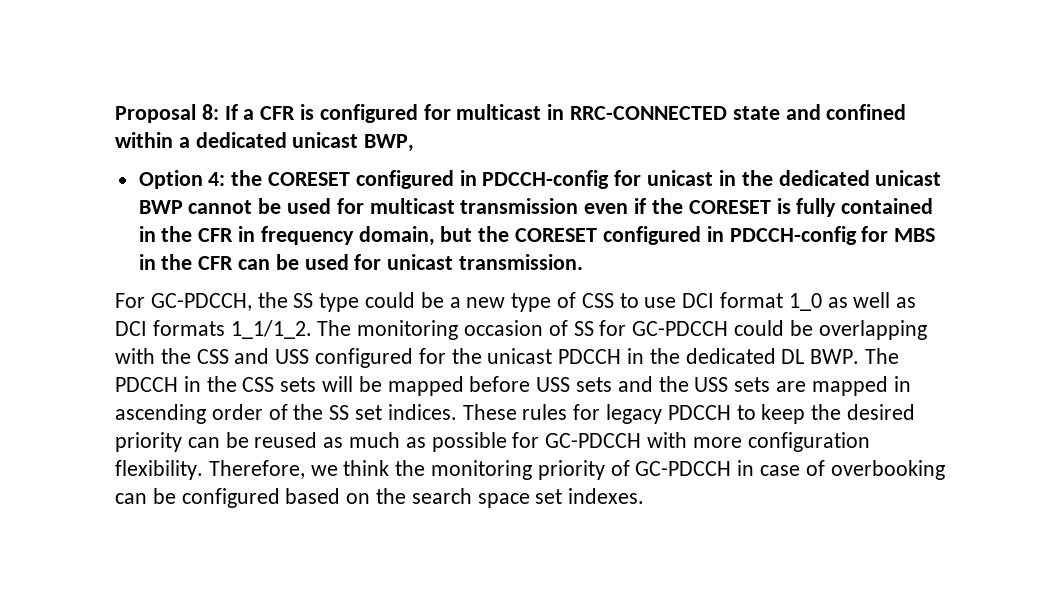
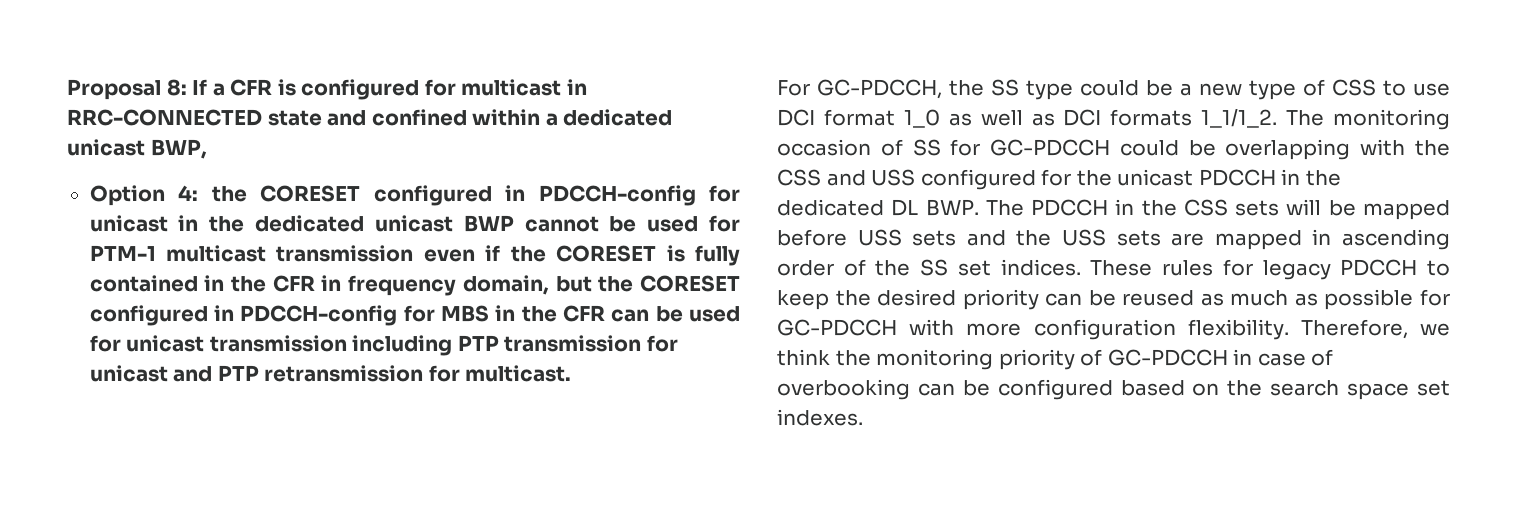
- Option 4: the CORESET configured in PDCCH-config for unicast in the dedicated unicast BWP cannot be used for multicast transmission even if the CORESET is fully contained in the CFR in frequency domain, but the CORESET configured in PDCCH-config for MBS in the CFR can be used for unicast transmission.
+ Option 4: the CORESET configured in PDCCH-config for unicast in the dedicated unicast BWP cannot be used for PTM-1 multicast transmission even if the CORESET is fully contained in the CFR in frequency domain, but the CORESET configured in PDCCH-config for MBS in the CFR can be used for unicast transmission including PTP transmission for unicast and PTP retransmission for multicast.

